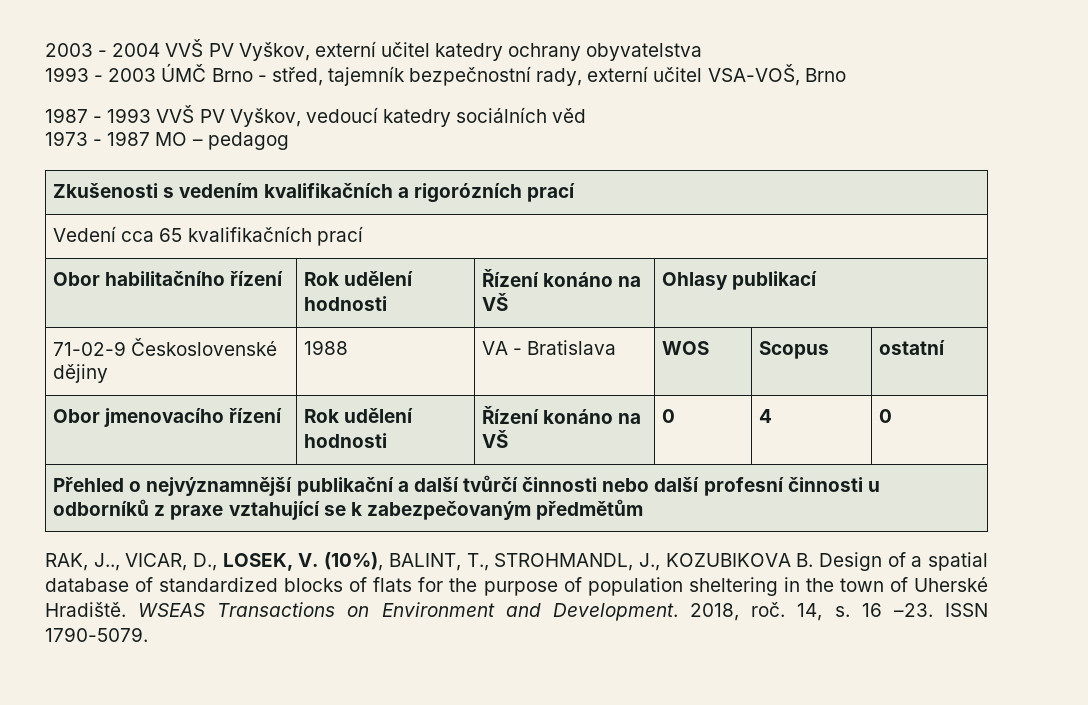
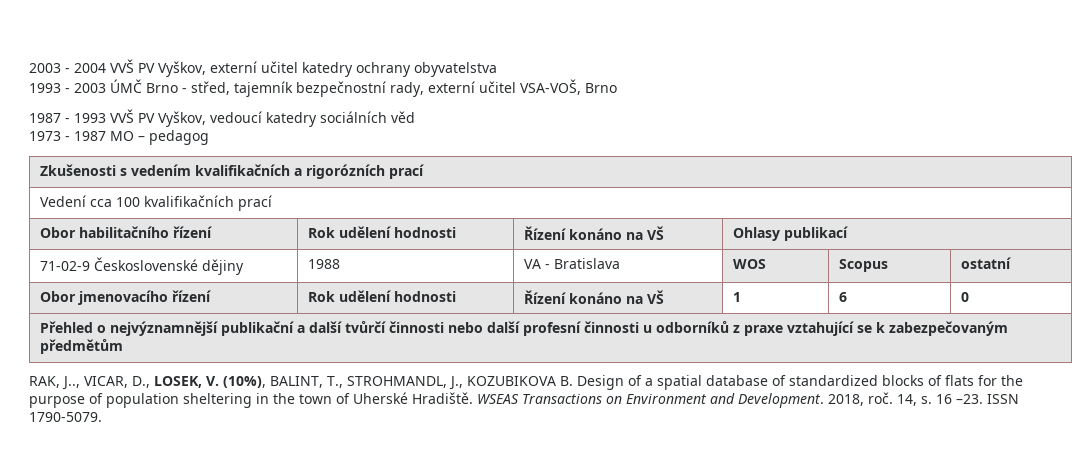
- Vedení cca 65 kvalifikačních prací
+ Vedení cca 100 kvalifikačních prací
- Obor jmenovacího řízení | Rok udělení hodnosti | Řízení konáno na VŠ | 0 | 4 | 0
+ Obor jmenovacího řízení | Rok udělení hodnosti | Řízení konáno na VŠ | 1 | 6 | 0

